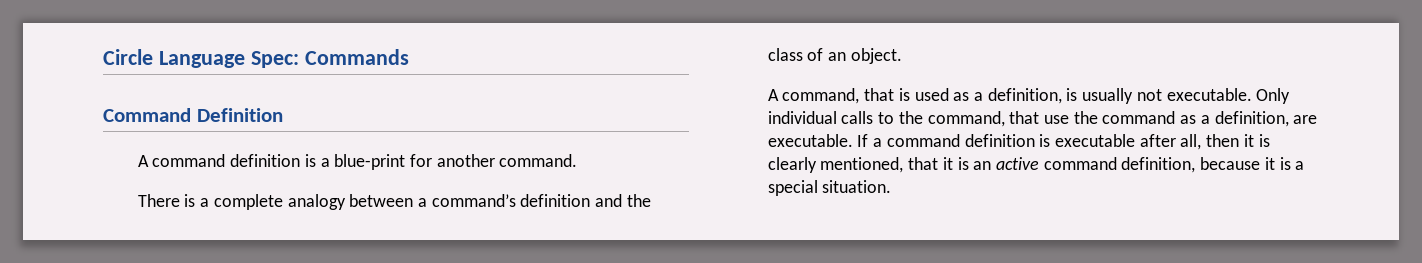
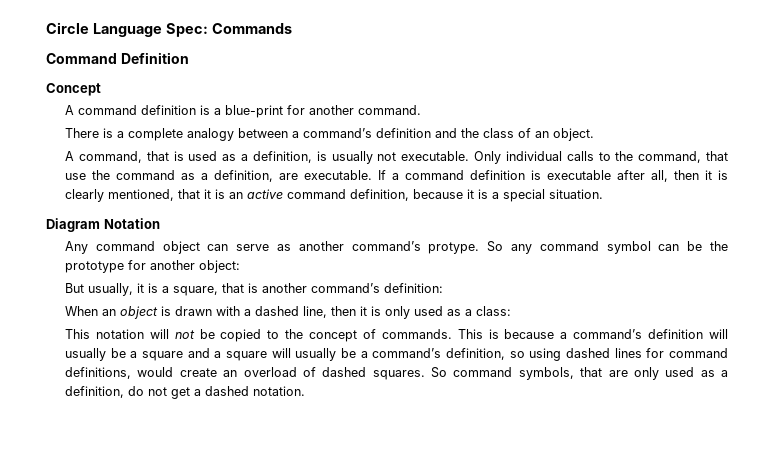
+ Concept
+ Diagram Notation
+ Any command object can serve as another command’s protype. So any command symbol can be the prototype for another object:
+ But usually, it is a square, that is another command’s definition:
+ When an object is drawn with a dashed line, then it is only used as a class:
+ This notation will not be copied to the concept of commands. This is because a command’s definition will usually be a square and a square will usually be a command’s definition, so using dashed lines for command definitions, would create an overload of dashed squares. So command symbols, that are only used as a definition, do not get a dashed notation.

